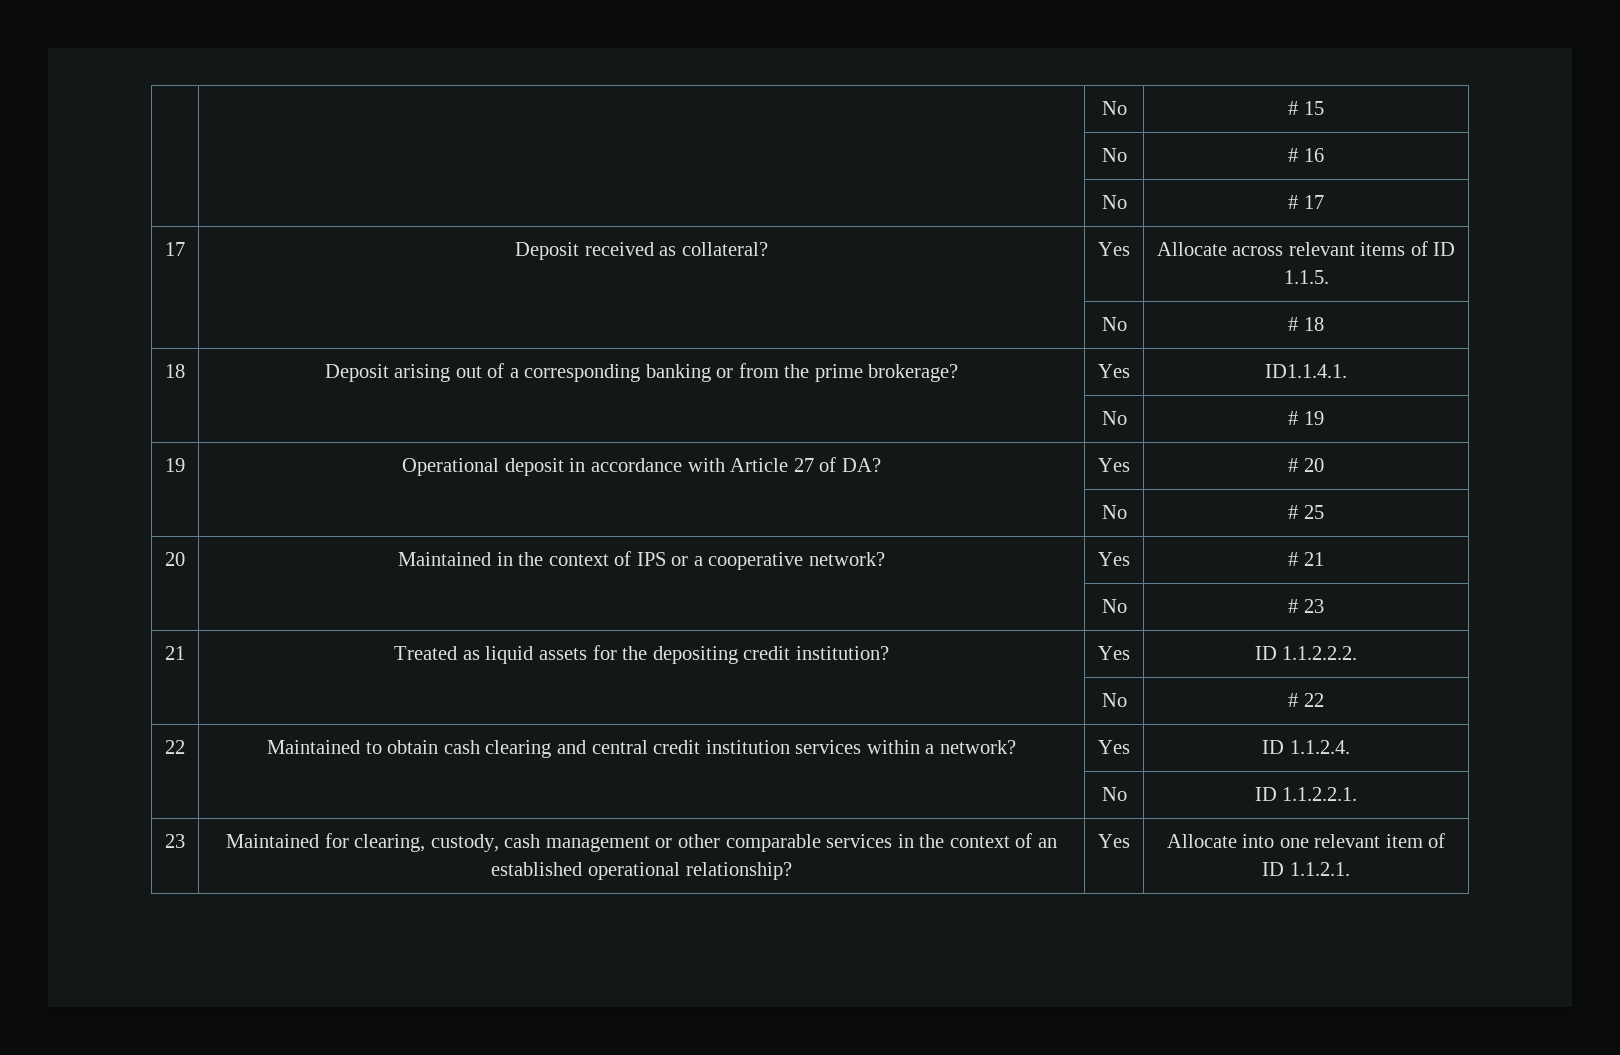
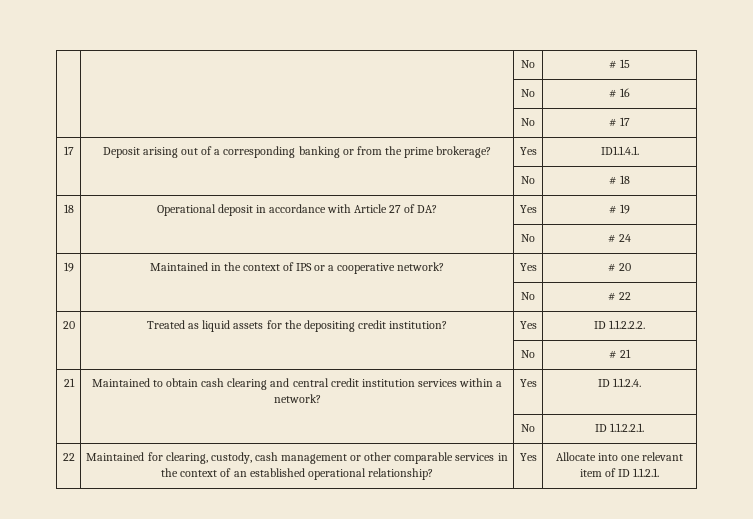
- 17 | Deposit received as collateral? | Yes | Allocate across relevant items of ID 1.1.5.
- | | No | # 18
- 18 | Deposit arising out of a corresponding banking or from the prime brokerage? | Yes | ID1.1.4.1.
+ 17 | Deposit arising out of a corresponding banking or from the prime brokerage? | Yes | ID1.1.4.1.
- | | No | # 19
- 19 | Operational deposit in accordance with Article 27 of DA? | Yes | # 20
- | | No | # 25
- 20 | Maintained in the context of IPS or a cooperative network? | Yes | # 21
- | | No | # 23
- 21 | Treated as liquid assets for the depositing credit institution? | Yes | ID 1.1.2.2.2.
+ | | No | # 18
+ 18 | Operational deposit in accordance with Article 27 of DA? | Yes | # 19
+ | | No | # 24
+ 19 | Maintained in the context of IPS or a cooperative network? | Yes | # 20
+ | | No | # 22
+ 20 | Treated as liquid assets for the depositing credit institution? | Yes | ID 1.1.2.2.2.
- | | No | # 22
- 22 | Maintained to obtain cash clearing and central credit institution services within a network? | Yes | ID 1.1.2.4.
+ | | No | # 21
+ 21 | Maintained to obtain cash clearing and central credit institution services within a network? | Yes | ID 1.1.2.4.
- 23 | Maintained for clearing, custody, cash management or other comparable services in the context of an established operational relationship? | Yes | Allocate into one relevant item of ID 1.1.2.1.
+ 22 | Maintained for clearing, custody, cash management or other comparable services in the context of an established operational relationship? | Yes | Allocate into one relevant item of ID 1.1.2.1.

